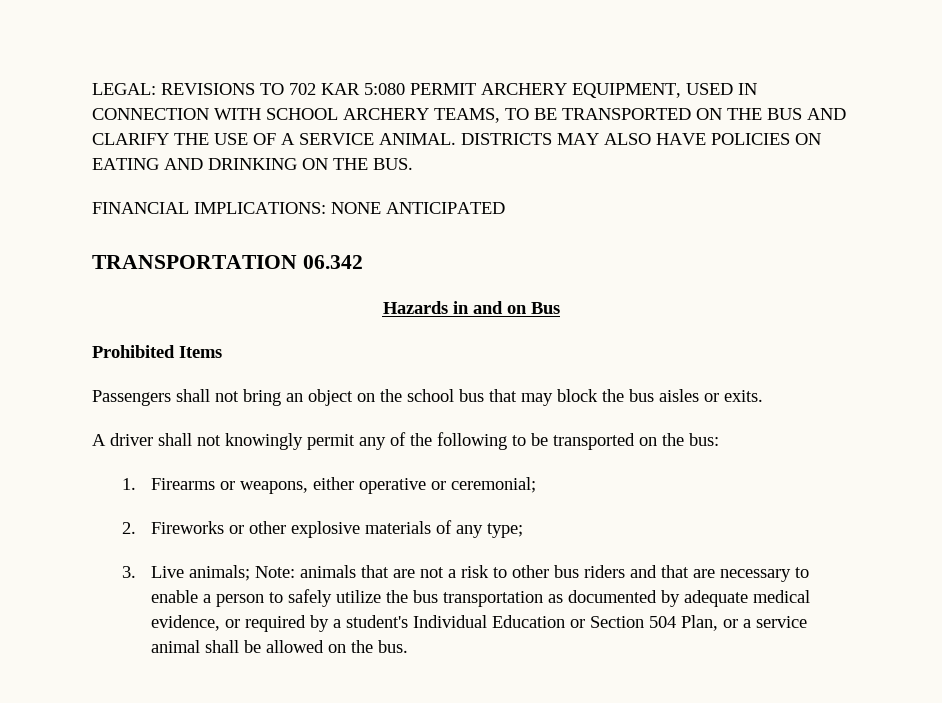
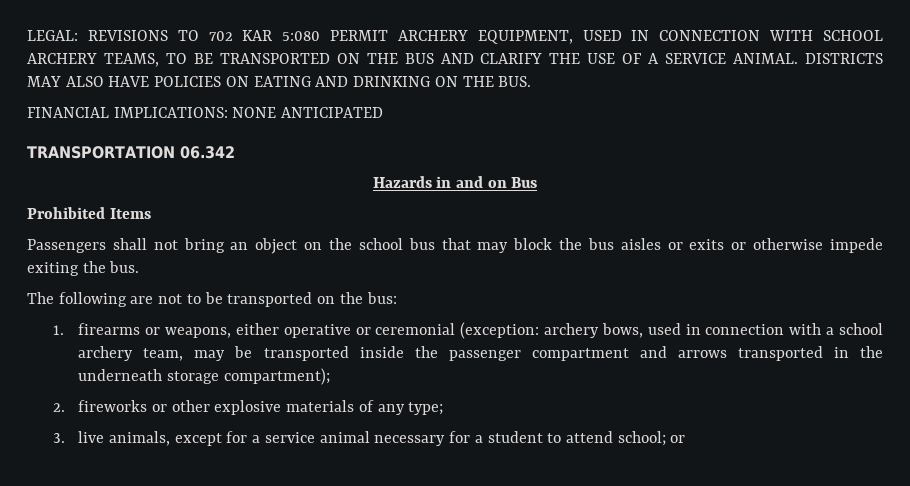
- Passengers shall not bring an object on the school bus that may block the bus aisles or exits.
- A driver shall not knowingly permit any of the following to be transported on the bus:
+ Passengers shall not bring an object on the school bus that may block the bus aisles or exits or otherwise impede exiting the bus.
+ The following are not to be transported on the bus:
- 1. Firearms or weapons, either operative or ceremonial;
+ 1. firearms or weapons, either operative or ceremonial (exception: archery bows, used in connection with a school archery team, may be transported inside the passenger compartment and arrows transported in the underneath storage compartment);
- 2. Fireworks or other explosive materials of any type;
+ 2. fireworks or other explosive materials of any type;
- 3. Live animals; Note: animals that are not a risk to other bus riders and that are necessary to enable a person to safely utilize the bus transportation as documented by adequate medical evidence, or required by a student's Individual Education or Section 504 Plan, or a service animal shall be allowed on the bus.
+ 3. live animals, except for a service animal necessary for a student to attend school; or

